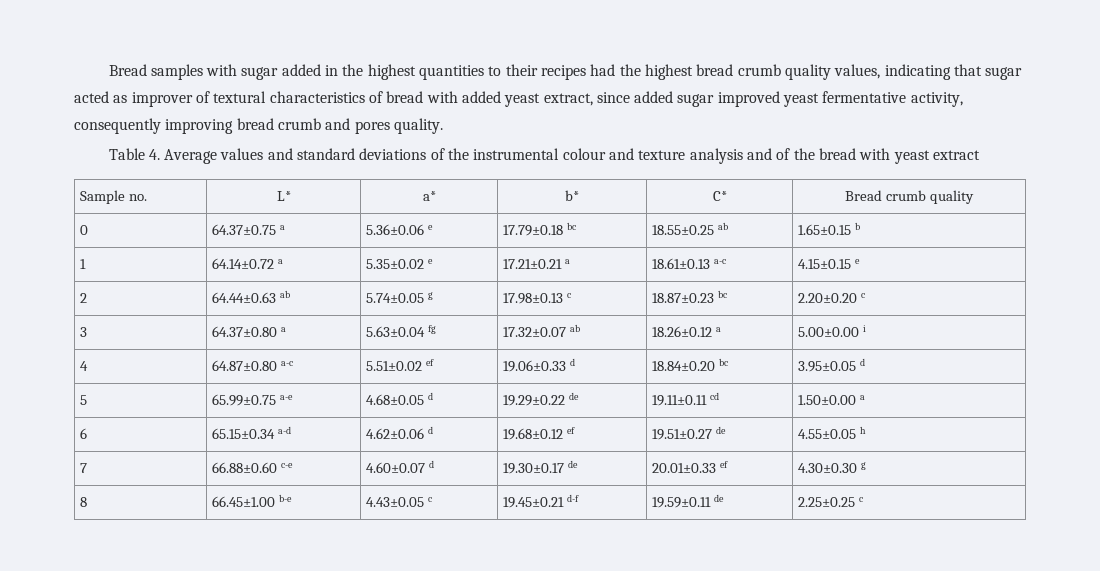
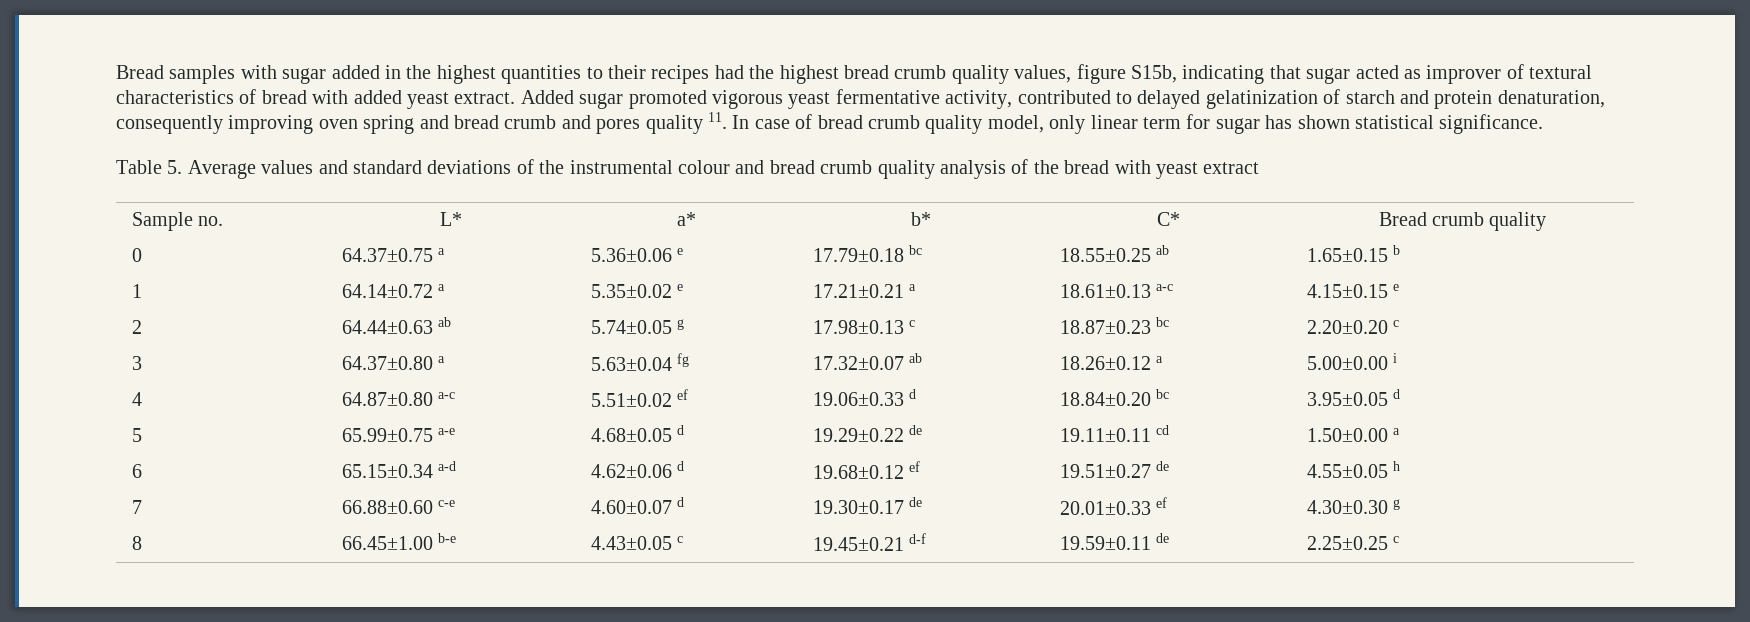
- Bread samples with sugar added in the highest quantities to their recipes had the highest bread crumb quality values, indicating that sugar acted as improver of textural characteristics of bread with added yeast extract, since added sugar improved yeast fermentative activity, consequently improving bread crumb and pores quality.
+ Bread samples with sugar added in the highest quantities to their recipes had the highest bread crumb quality values, figure S15b, indicating that sugar acted as improver of textural characteristics of bread with added yeast extract. Added sugar promoted vigorous yeast fermentative activity, contributed to delayed gelatinization of starch and protein denaturation, consequently improving oven spring and bread crumb and pores quality 11. In case of bread crumb quality model, only linear term for sugar has shown statistical significance.
- Table 4. Average values and standard deviations of the instrumental colour and texture analysis and of the bread with yeast extract
+ Table 5. Average values and standard deviations of the instrumental colour and bread crumb quality analysis of the bread with yeast extract

